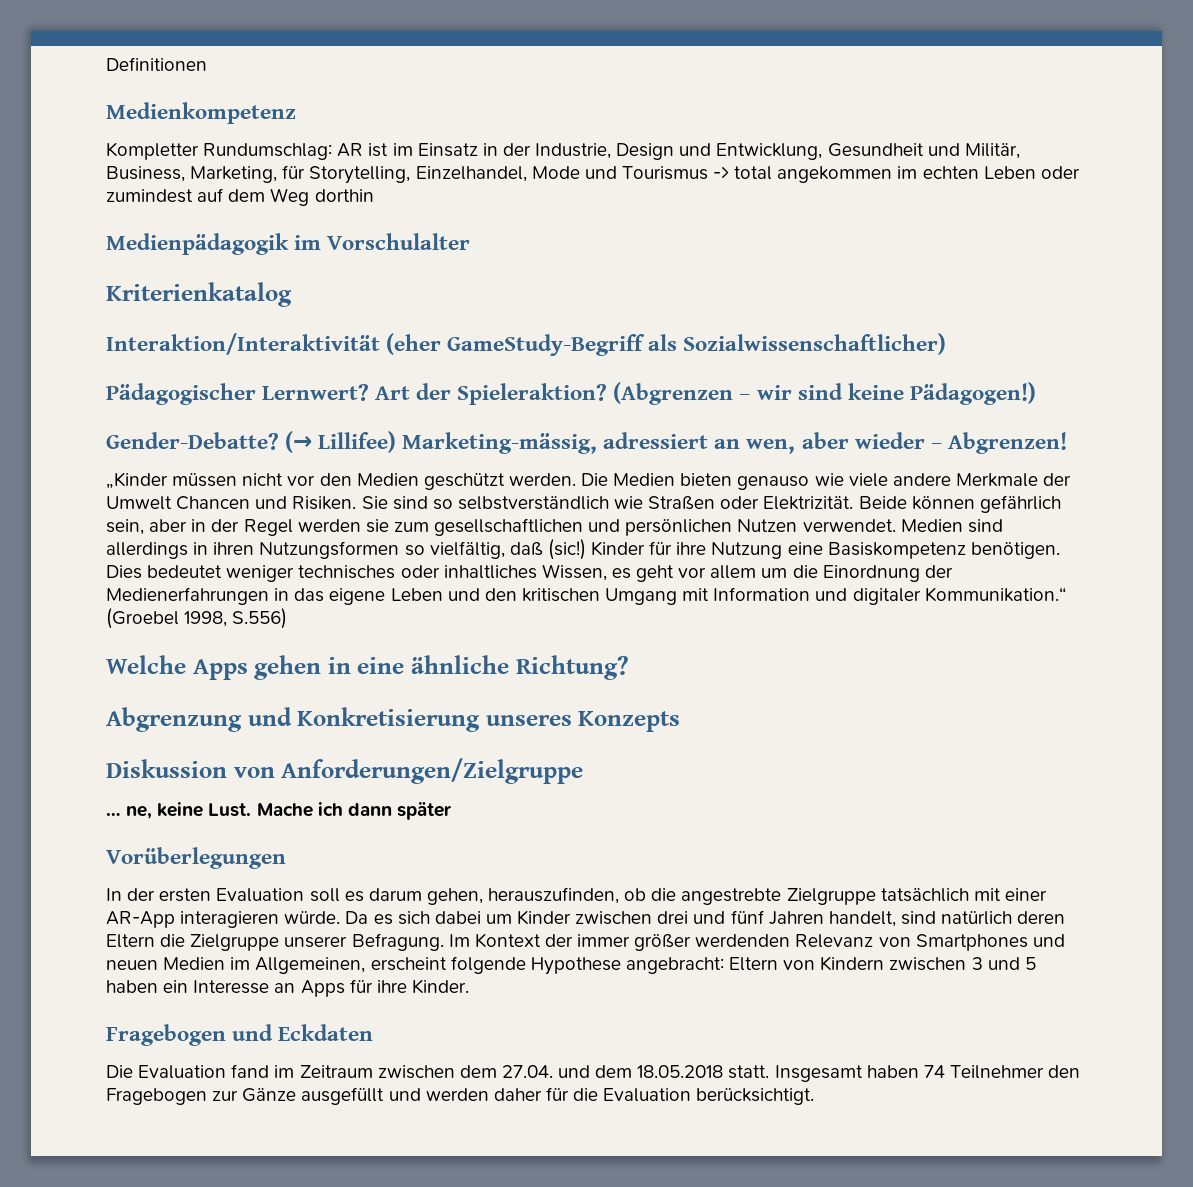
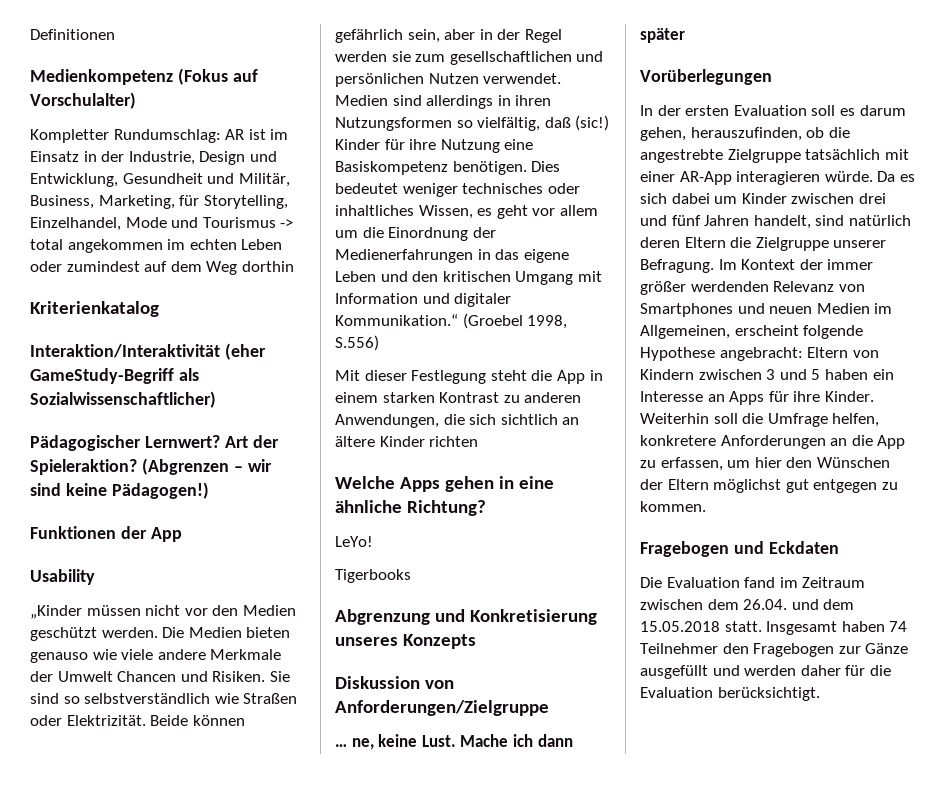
- Medienkompetenz
+ Medienkompetenz (Fokus auf Vorschulalter)
- Medienpädagogik im Vorschulalter
- Gender-Debatte? (→ Lillifee) Marketing-mässig, adressiert an wen, aber wieder – Abgrenzen!
+ Funktionen der App
+ Usability
+ Mit dieser Festlegung steht die App in einem starken Kontrast zu anderen Anwendungen, die sich sichtlich an ältere Kinder richten
+ LeYo!
+ Tigerbooks
+ Weiterhin soll die Umfrage helfen, konkretere Anforderungen an die App zu erfassen, um hier den Wünschen der Eltern möglichst gut entgegen zu kommen.
- Die Evaluation fand im Zeitraum zwischen dem 27.04. und dem 18.05.2018 statt.
+ Die Evaluation fand im Zeitraum zwischen dem 26.04. und dem 15.05.2018 statt.

